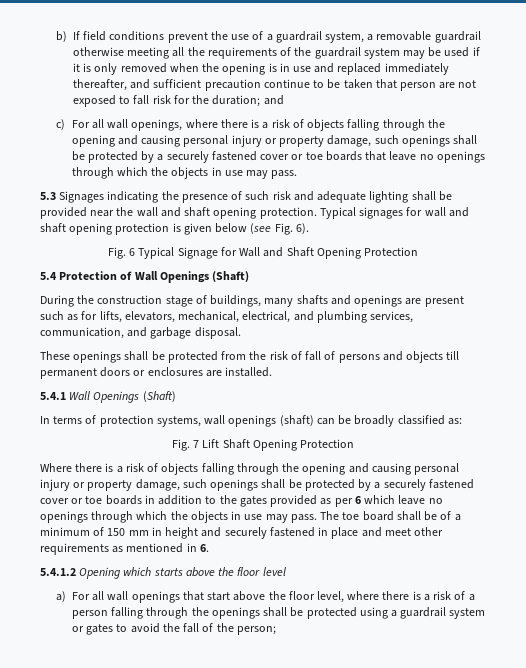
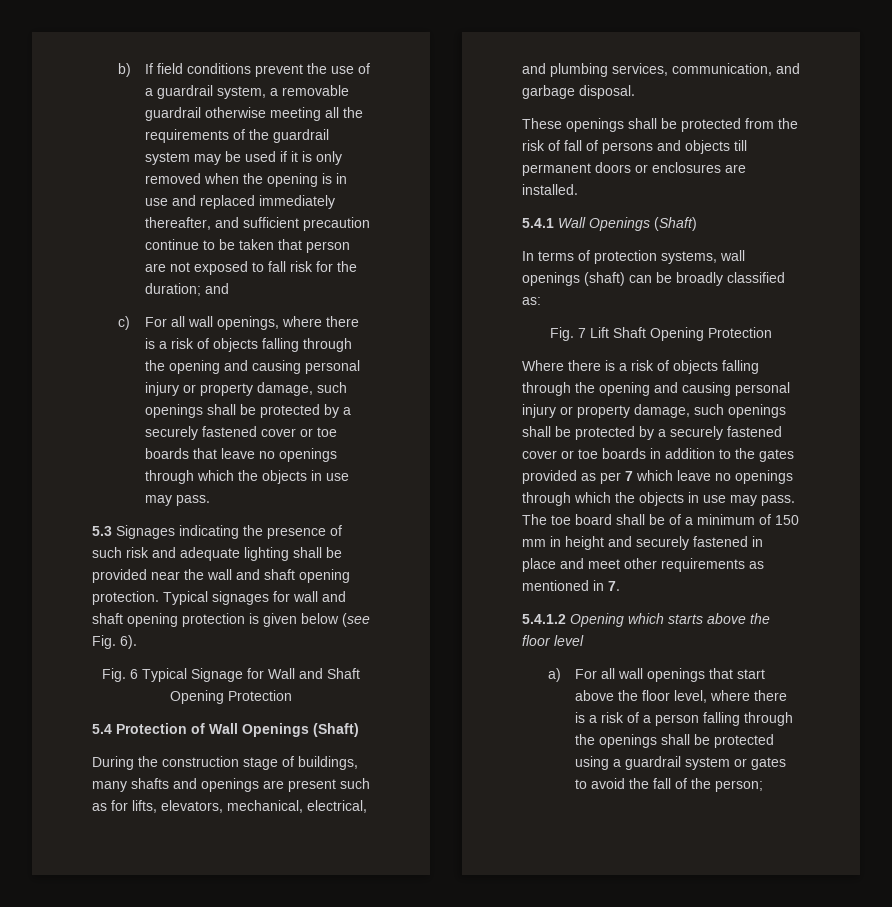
- Where there is a risk of objects falling through the opening and causing personal injury or property damage, such openings shall be protected by a securely fastened cover or toe boards in addition to the gates provided as per 6 which leave no openings through which the objects in use may pass.
+ Where there is a risk of objects falling through the opening and causing personal injury or property damage, such openings shall be protected by a securely fastened cover or toe boards in addition to the gates provided as per 7 which leave no openings through which the objects in use may pass.
- The toe board shall be of a minimum of 150 mm in height and securely fastened in place and meet other requirements as mentioned in 6.
+ The toe board shall be of a minimum of 150 mm in height and securely fastened in place and meet other requirements as mentioned in 7.

